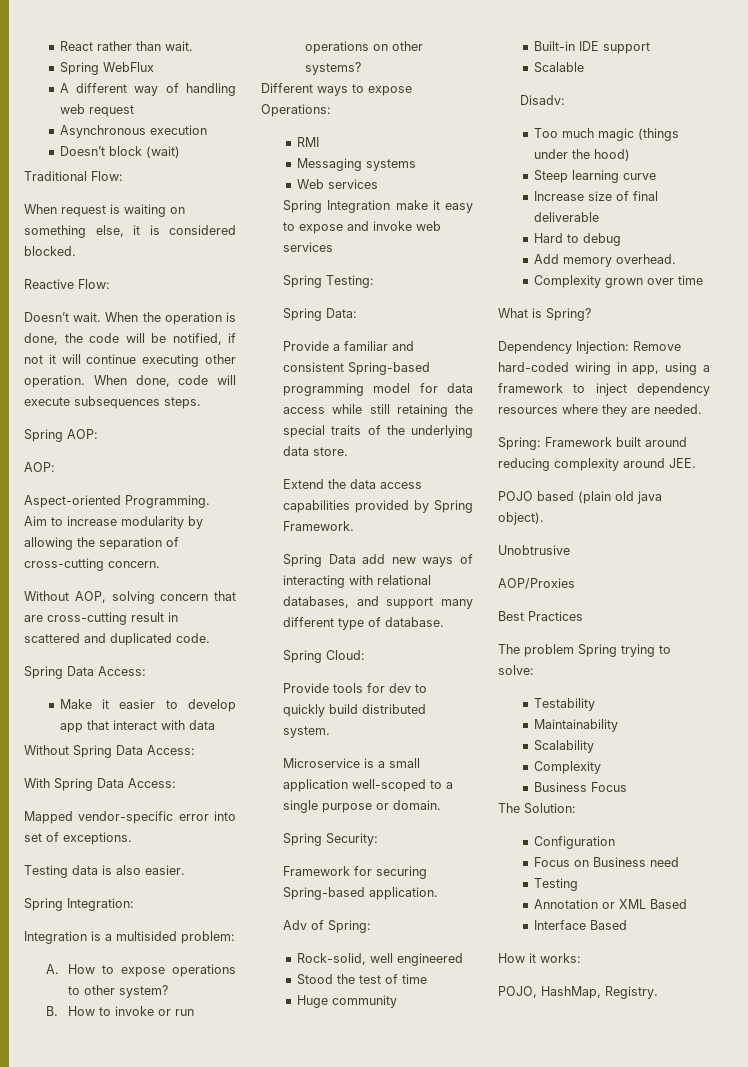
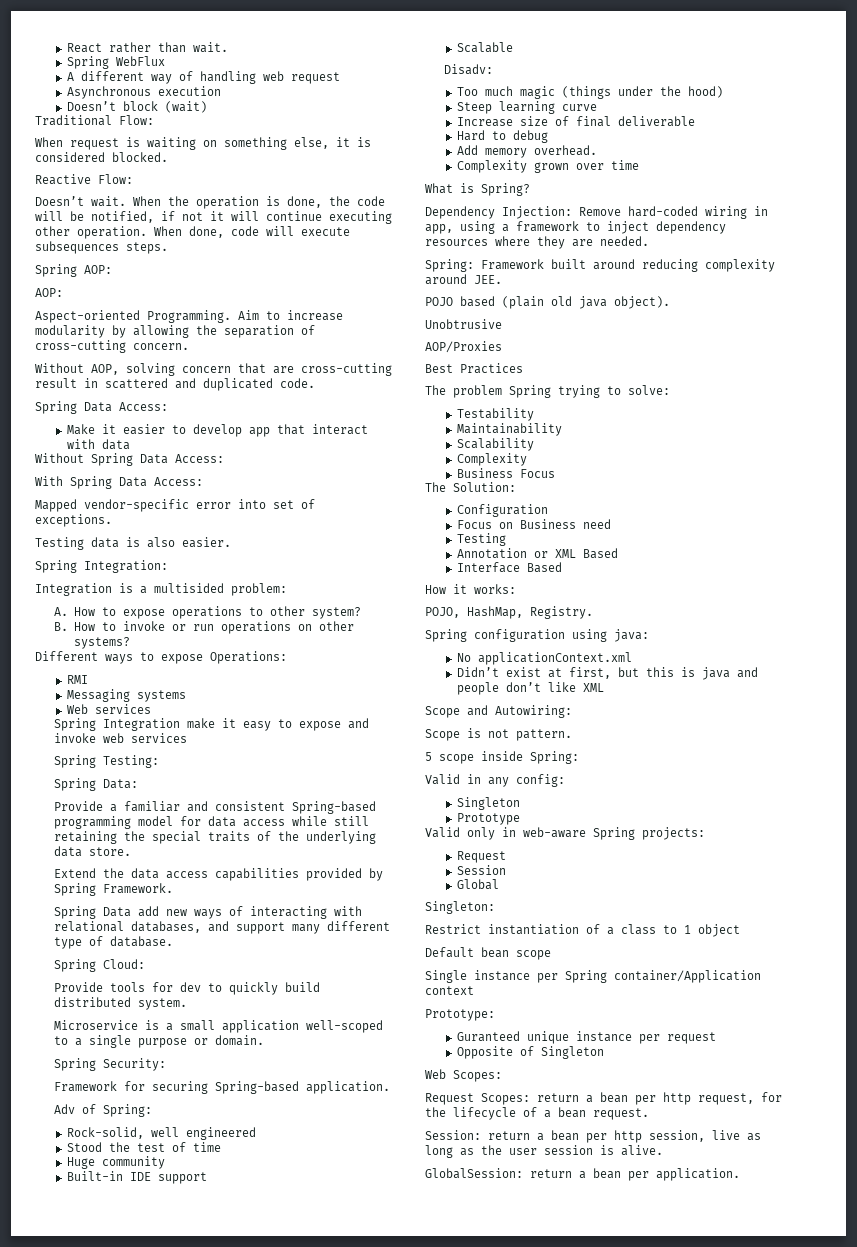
+ Spring configuration using java:
+ No applicationContext.xml
+ Didn’t exist at first, but this is java and people don’t like XML
+ Scope and Autowiring:
+ Scope is not pattern.
+ 5 scope inside Spring:
+ Valid in any config:
+ Singleton
+ Prototype
+ Valid only in web-aware Spring projects:
+ Request
+ Session
+ Global
+ Singleton:
+ Restrict instantiation of a class to 1 object
+ Default bean scope
+ Single instance per Spring container/Application context
+ Prototype:
+ Guranteed unique instance per request
+ Opposite of Singleton
+ Web Scopes:
+ Request Scopes: return a bean per http request, for the lifecycle of a bean request.
+ Session: return a bean per http session, live as long as the user session is alive.
+ GlobalSession: return a bean per application.

